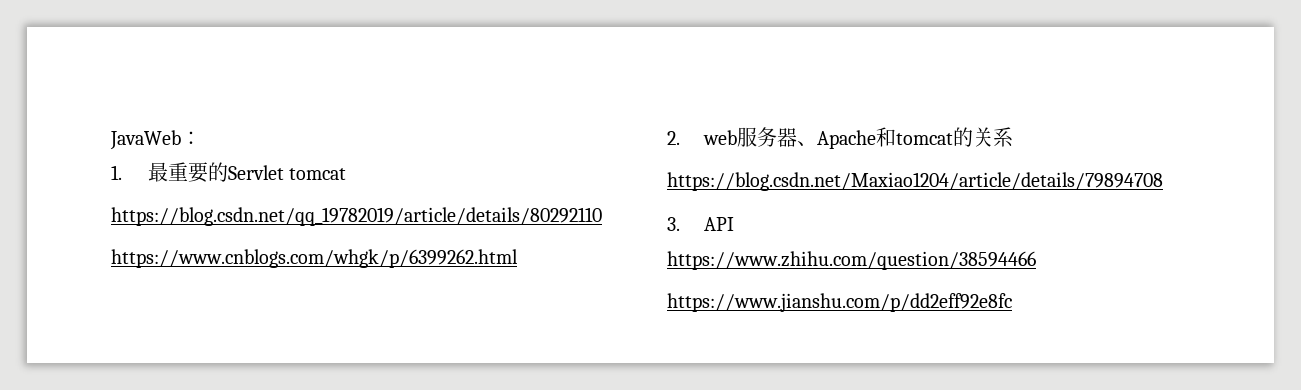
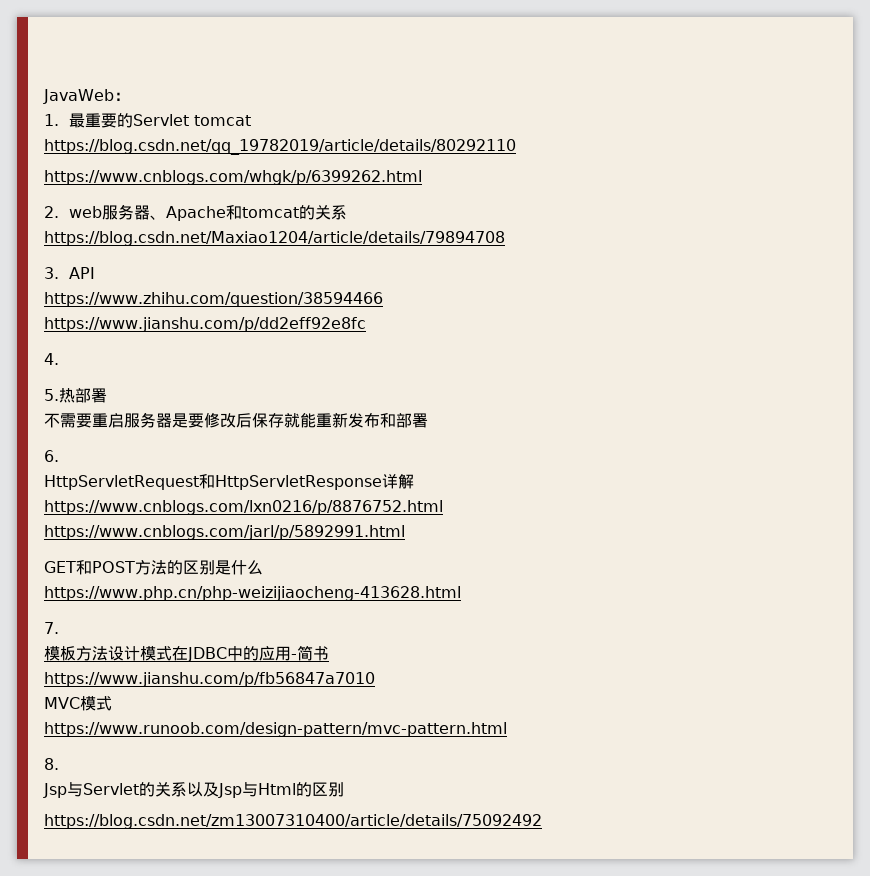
+ 4.
+ 5.热部署
+ 不需要重启服务器是要修改后保存就能重新发布和部署
+ 6.
+ HttpServletRequest和HttpServletResponse详解
+ https://www.cnblogs.com/lxn0216/p/8876752.html
+ https://www.cnblogs.com/jarl/p/5892991.html
+ GET和POST方法的区别是什么
+ https://www.php.cn/php-weizijiaocheng-413628.html
+ 7.
+ 模板方法设计模式在JDBC中的应用-简书
+ https://www.jianshu.com/p/fb56847a7010
+ MVC模式
+ https://www.runoob.com/design-pattern/mvc-pattern.html
+ 8.
+ Jsp与Servlet的关系以及Jsp与Html的区别
+ https://blog.csdn.net/zm13007310400/article/details/75092492

